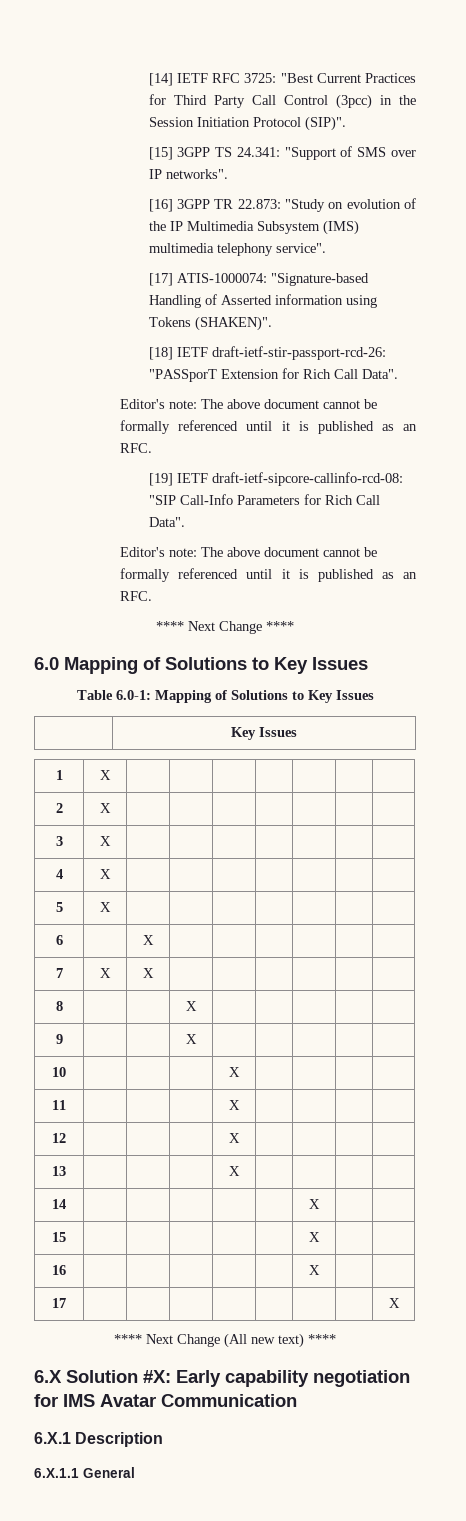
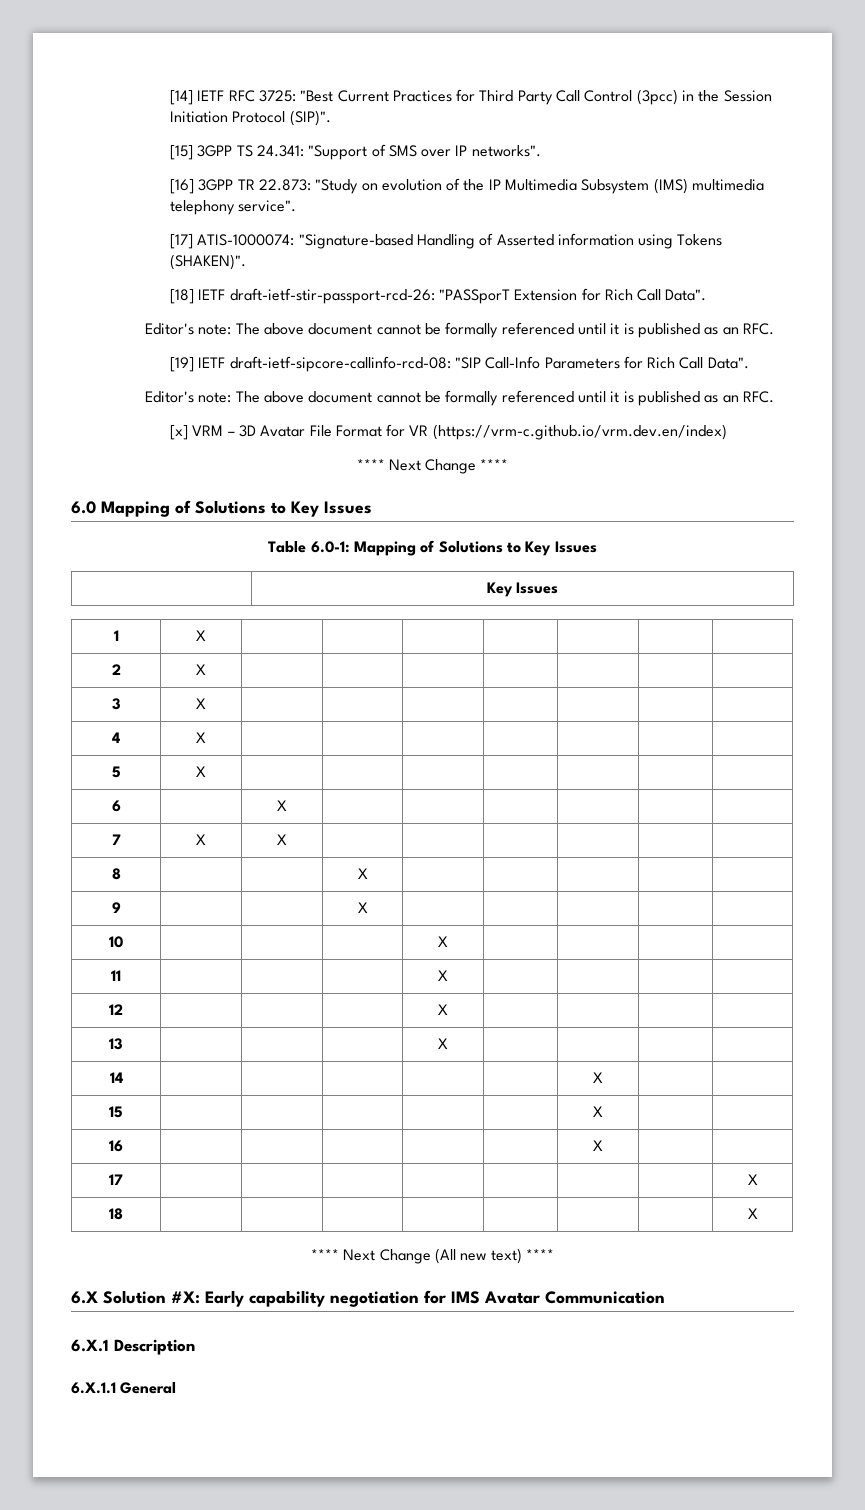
+ [x] VRM – 3D Avatar File Format for VR (https://vrm-c.github.io/vrm.dev.en/index)
+ 18 | | | | | | | | X

